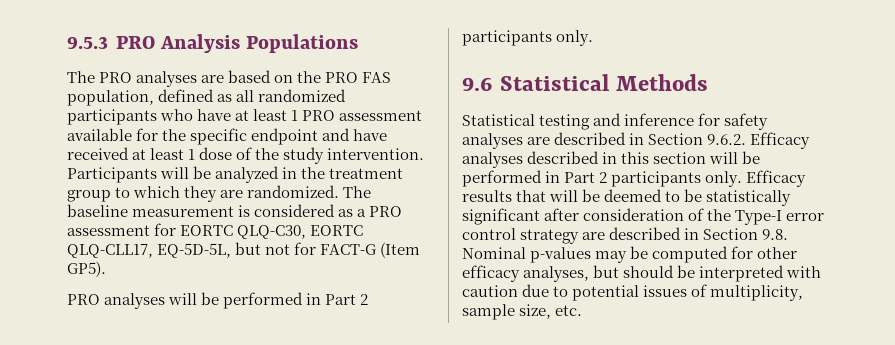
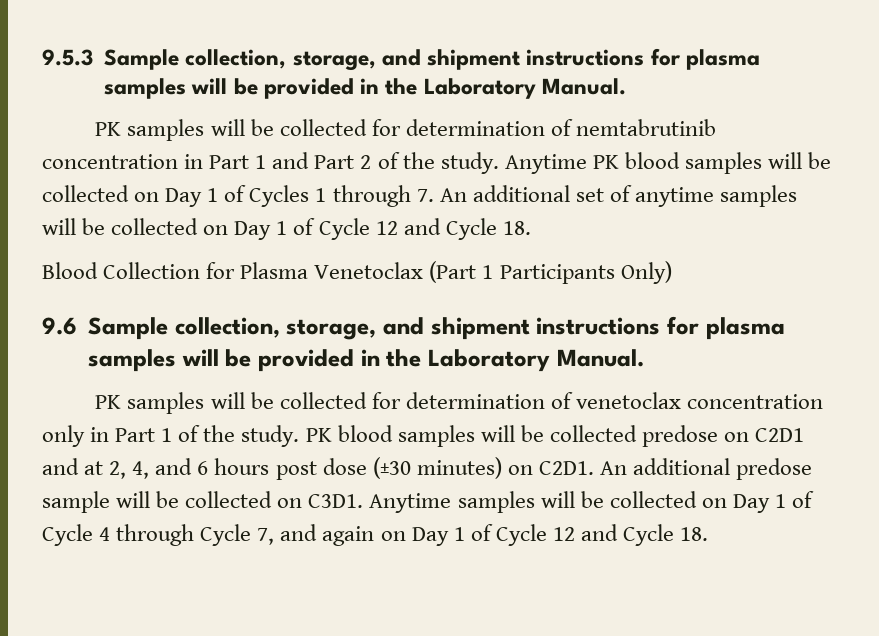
- 9.5.3 PRO Analysis Populations
- The PRO analyses are based on the PRO FAS population, defined as all randomized participants who have at least 1 PRO assessment available for the specific endpoint and have received at least 1 dose of the study intervention. Participants will be analyzed in the treatment group to which they are randomized. The baseline measurement is considered as a PRO assessment for EORTC QLQ-C30, EORTC QLQ-CLL17, EQ-5D-5L, but not for FACT-G (Item GP5).
- PRO analyses will be performed in Part 2 participants only.
- 9.6 Statistical Methods
- Statistical testing and inference for safety analyses are described in Section 9.6.2. Efficacy analyses described in this section will be performed in Part 2 participants only. Efficacy results that will be deemed to be statistically significant after consideration of the Type-I error control strategy are described in Section 9.8. Nominal p-values may be computed for other efficacy analyses, but should be interpreted with caution due to potential issues of multiplicity, sample size, etc.
+ 9.5.3 Sample collection, storage, and shipment instructions for plasma samples will be provided in the Laboratory Manual.
+ PK samples will be collected for determination of nemtabrutinib concentration in Part 1 and Part 2 of the study. Anytime PK blood samples will be collected on Day 1 of Cycles 1 through 7. An additional set of anytime samples will be collected on Day 1 of Cycle 12 and Cycle 18.
+ Blood Collection for Plasma Venetoclax (Part 1 Participants Only)
+ 9.6 Sample collection, storage, and shipment instructions for plasma samples will be provided in the Laboratory Manual.
+ PK samples will be collected for determination of venetoclax concentration only in Part 1 of the study. PK blood samples will be collected predose on C2D1 and at 2, 4, and 6 hours post dose (±30 minutes) on C2D1. An additional predose sample will be collected on C3D1. Anytime samples will be collected on Day 1 of Cycle 4 through Cycle 7, and again on Day 1 of Cycle 12 and Cycle 18.

